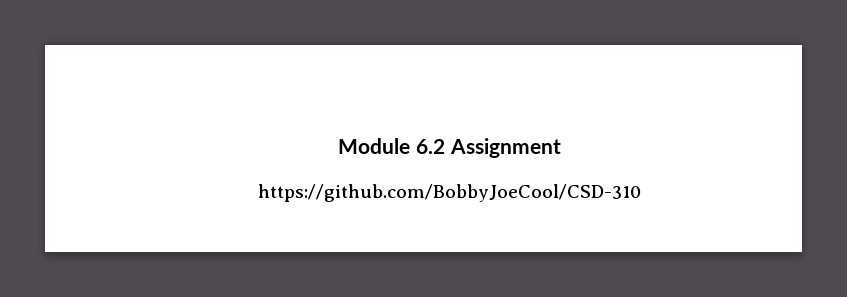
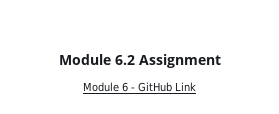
- https://github.com/BobbyJoeCool/CSD-310
+ Module 6 - GitHub Link

